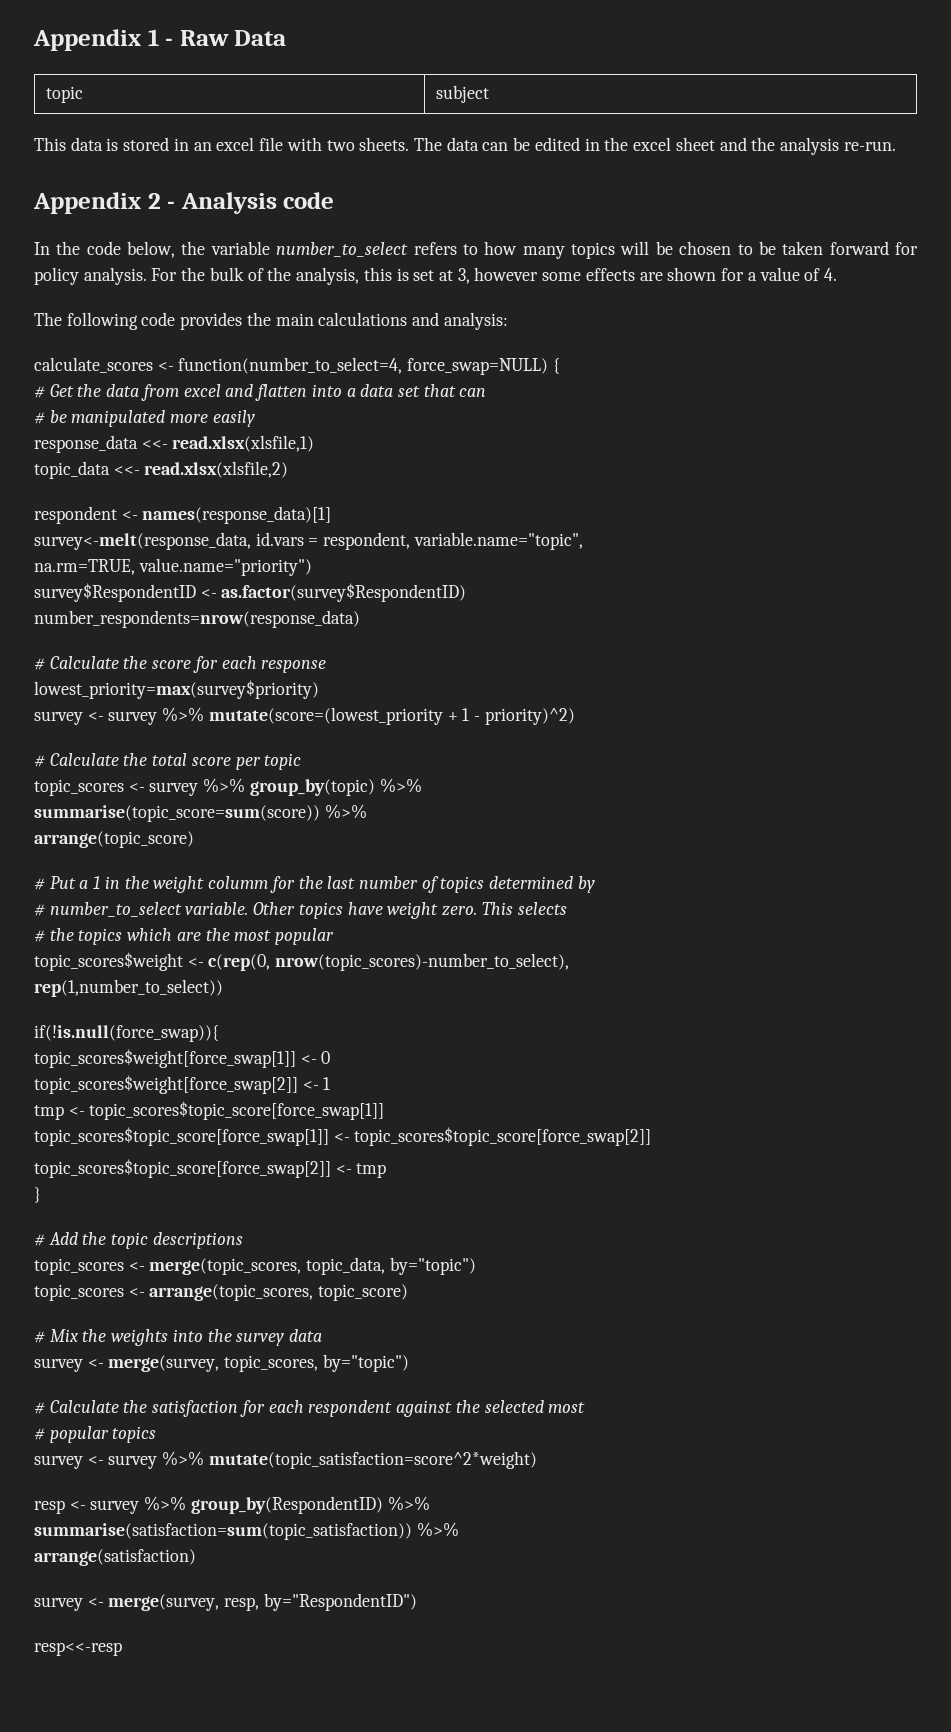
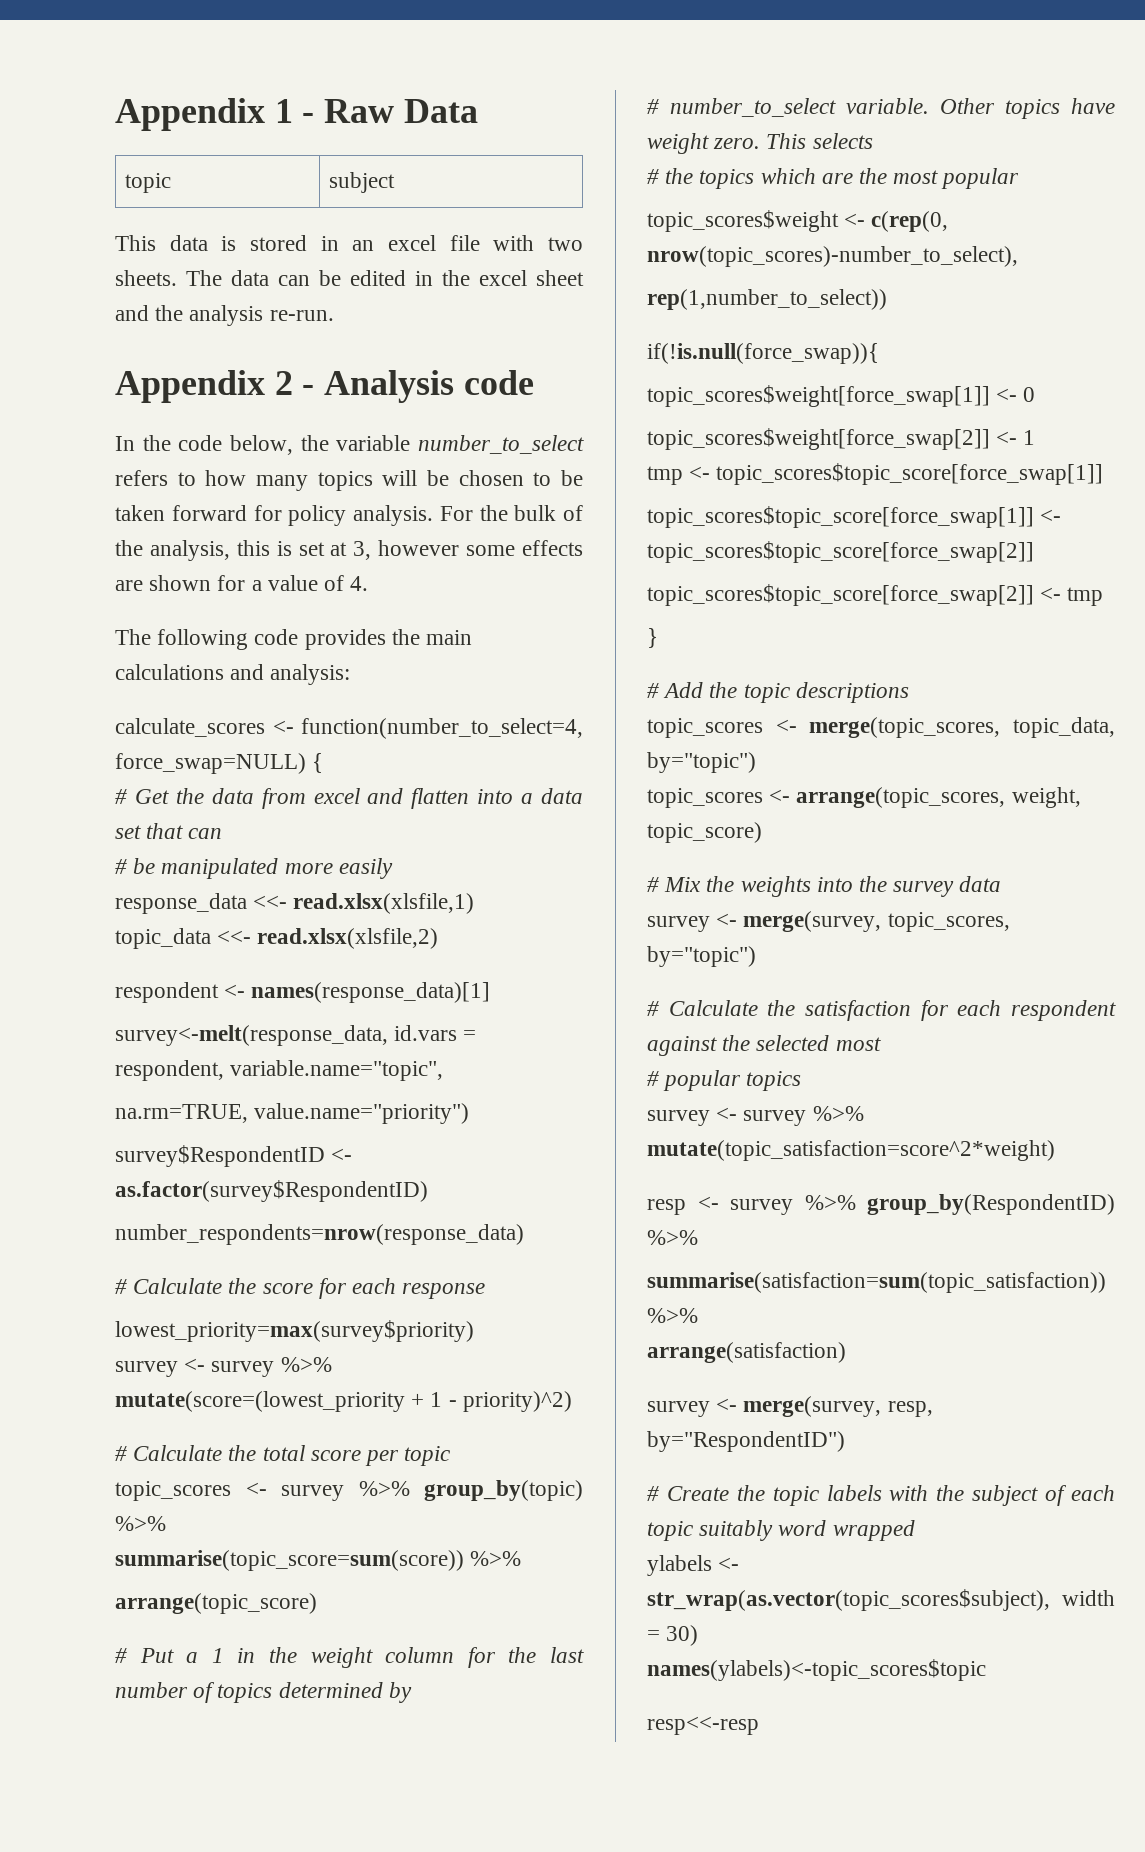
- # Put a 1 in the weight columm for the last number of topics determined by
+ # Put a 1 in the weight column for the last number of topics determined by
- topic_scores <- arrange(topic_scores, topic_score)
+ topic_scores <- arrange(topic_scores, weight, topic_score)
+ # Create the topic labels with the subject of each topic suitably word wrapped
+ ylabels <- str_wrap(as.vector(topic_scores$subject), width = 30)
+ names(ylabels)<-topic_scores$topic

